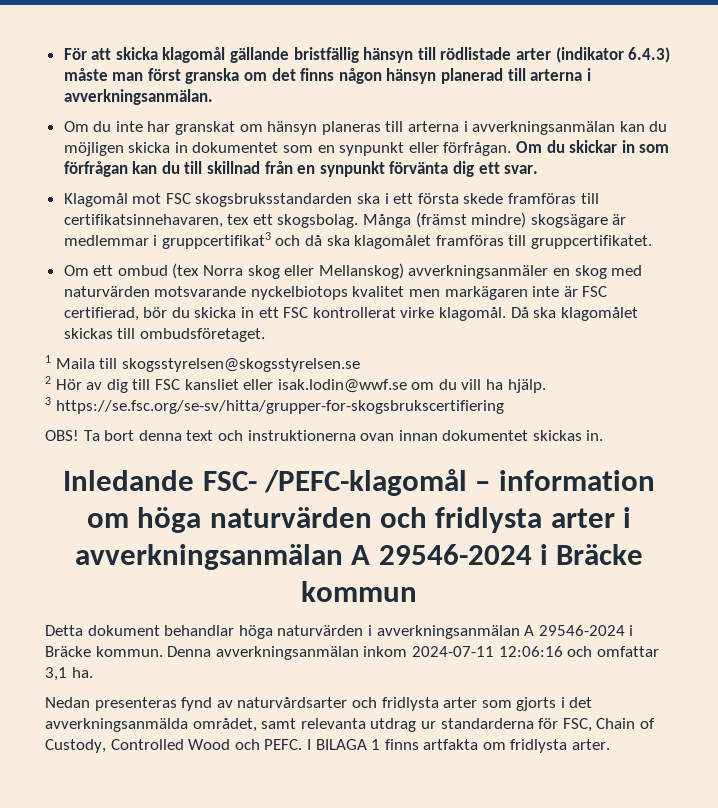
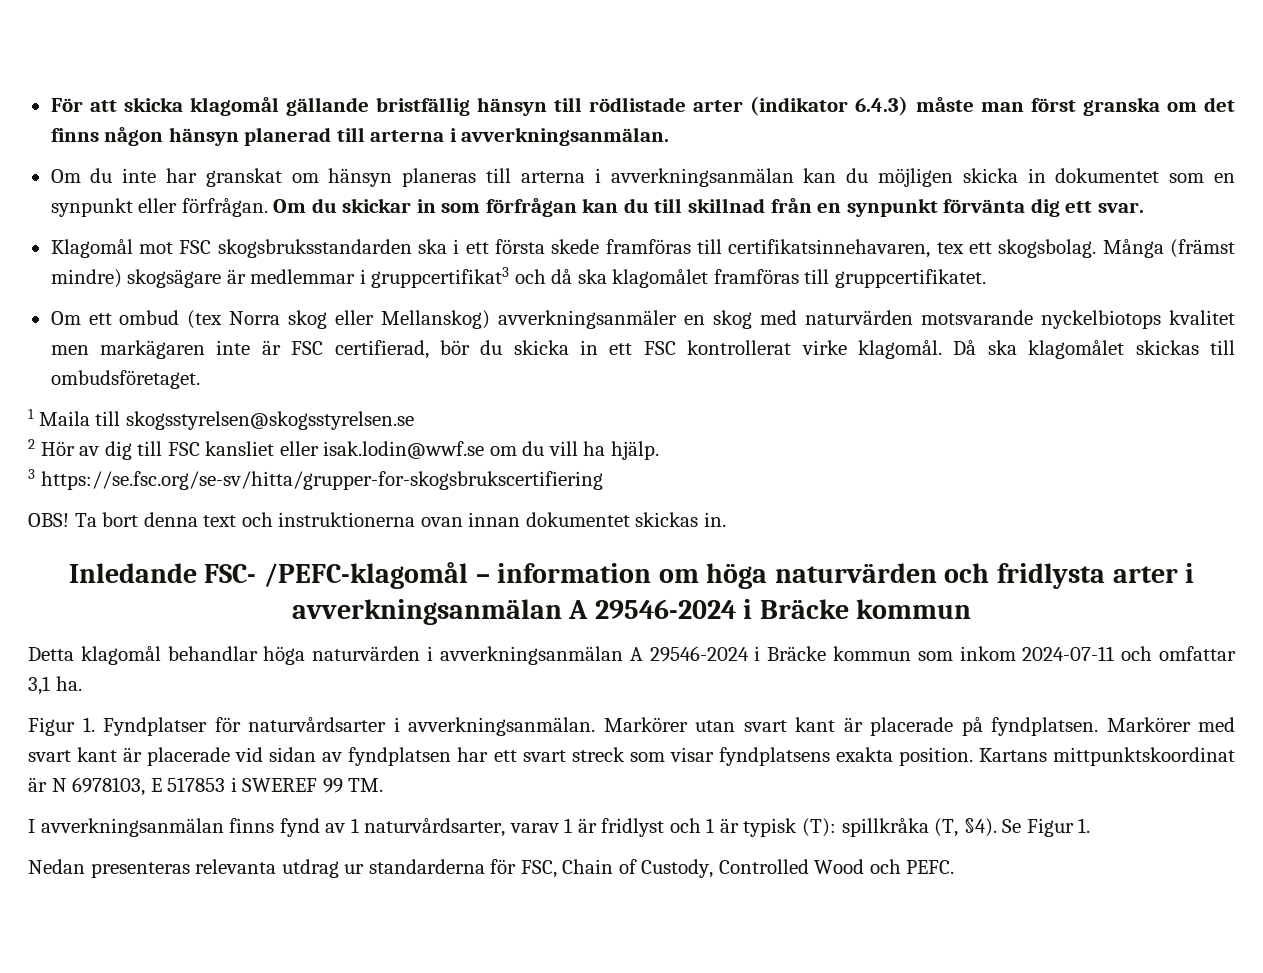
- Detta dokument behandlar höga naturvärden i avverkningsanmälan A 29546-2024 i Bräcke kommun. Denna avverkningsanmälan inkom 2024-07-11 12:06:16 och omfattar 3,1 ha.
+ Detta klagomål behandlar höga naturvärden i avverkningsanmälan A 29546-2024 i Bräcke kommun som inkom 2024-07-11 och omfattar 3,1 ha.
- Nedan presenteras fynd av naturvårdsarter och fridlysta arter som gjorts i det avverkningsanmälda området, samt relevanta utdrag ur standarderna för FSC, Chain of Custody, Controlled Wood och PEFC. I BILAGA 1 finns artfakta om fridlysta arter.
+ Figur 1. Fyndplatser för naturvårdsarter i avverkningsanmälan. Markörer utan svart kant är placerade på fyndplatsen. Markörer med svart kant är placerade vid sidan av fyndplatsen har ett svart streck som visar fyndplatsens exakta position. Kartans mittpunktskoordinat är N 6978103, E 517853 i SWEREF 99 TM.
+ I avverkningsanmälan finns fynd av 1 naturvårdsarter, varav 1 är fridlyst och 1 är typisk (T): spillkråka (T, §4). Se Figur 1.
+ Nedan presenteras relevanta utdrag ur standarderna för FSC, Chain of Custody, Controlled Wood och PEFC.

